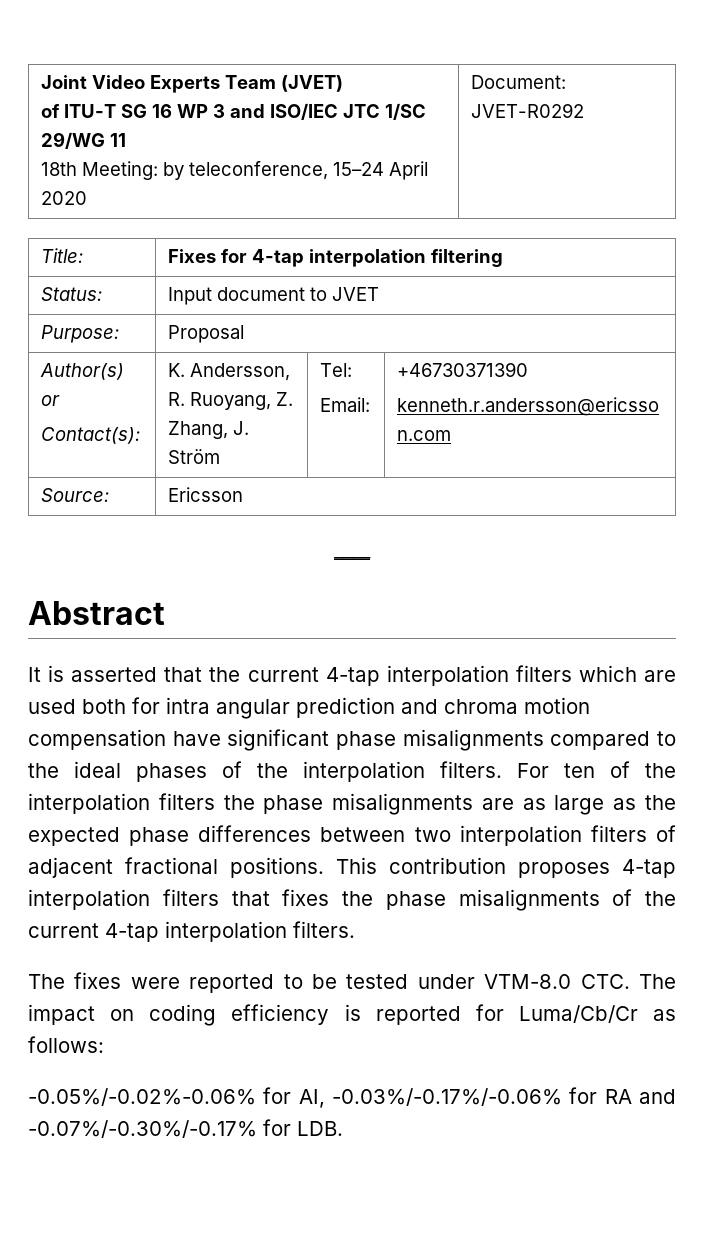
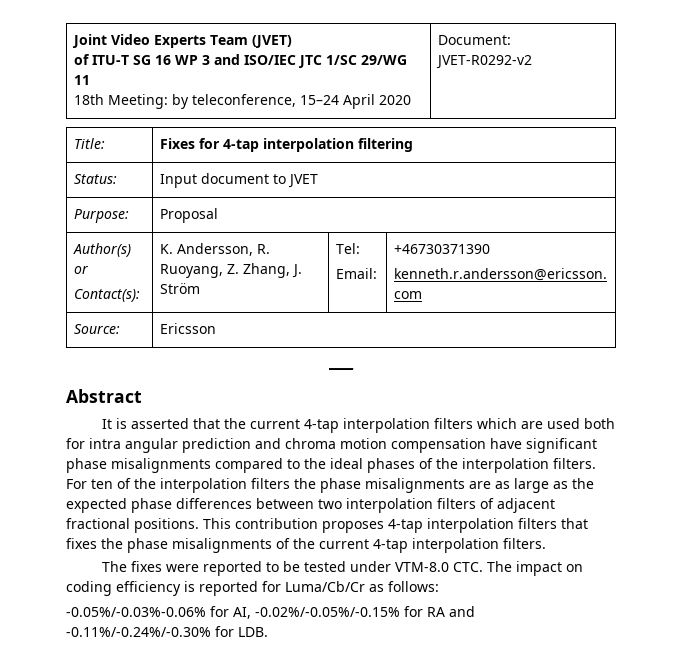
  Joint Video Experts Team (JVET)
  of ITU-T SG 16 WP 3 and ISO/IEC JTC 1/SC 29/WG 11
- 18th Meeting: by teleconference, 15–24 April 2020 | Document: JVET-R0292
+ 18th Meeting: by teleconference, 15–24 April 2020 | Document: JVET-R0292-v2
- -0.05%/-0.02%-0.06% for AI, -0.03%/-0.17%/-0.06% for RA and -0.07%/-0.30%/-0.17% for LDB.
+ -0.05%/-0.03%-0.06% for AI, -0.02%/-0.05%/-0.15% for RA and -0.11%/-0.24%/-0.30% for LDB.

